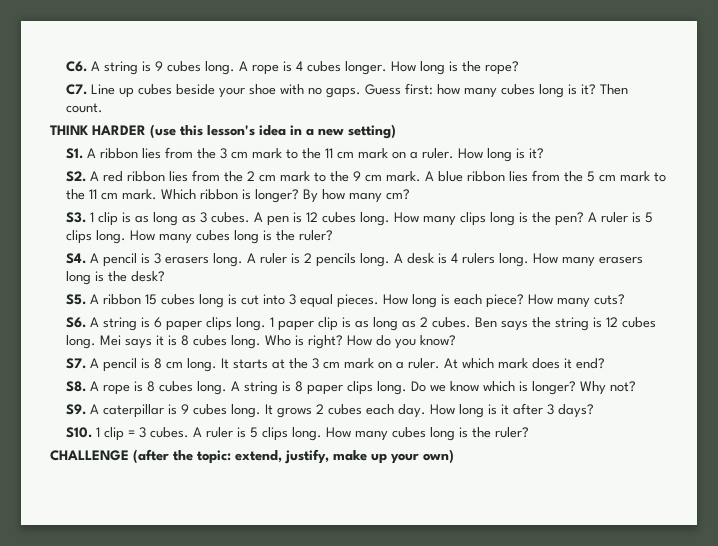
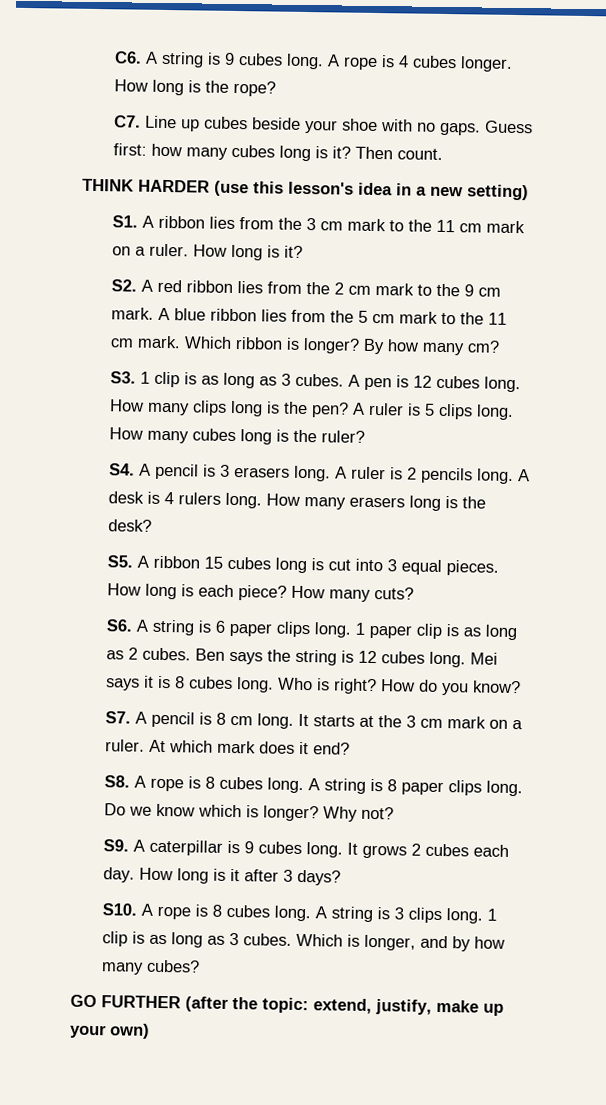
- S10. 1 clip = 3 cubes. A ruler is 5 clips long. How many cubes long is the ruler?
- CHALLENGE (after the topic: extend, justify, make up your own)
+ S10. A rope is 8 cubes long. A string is 3 clips long. 1 clip is as long as 3 cubes. Which is longer, and by how many cubes?
+ GO FURTHER (after the topic: extend, justify, make up your own)

